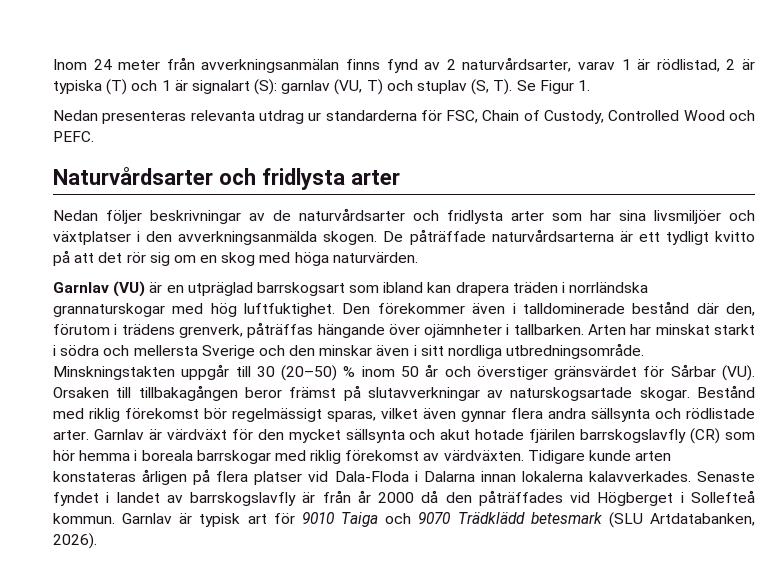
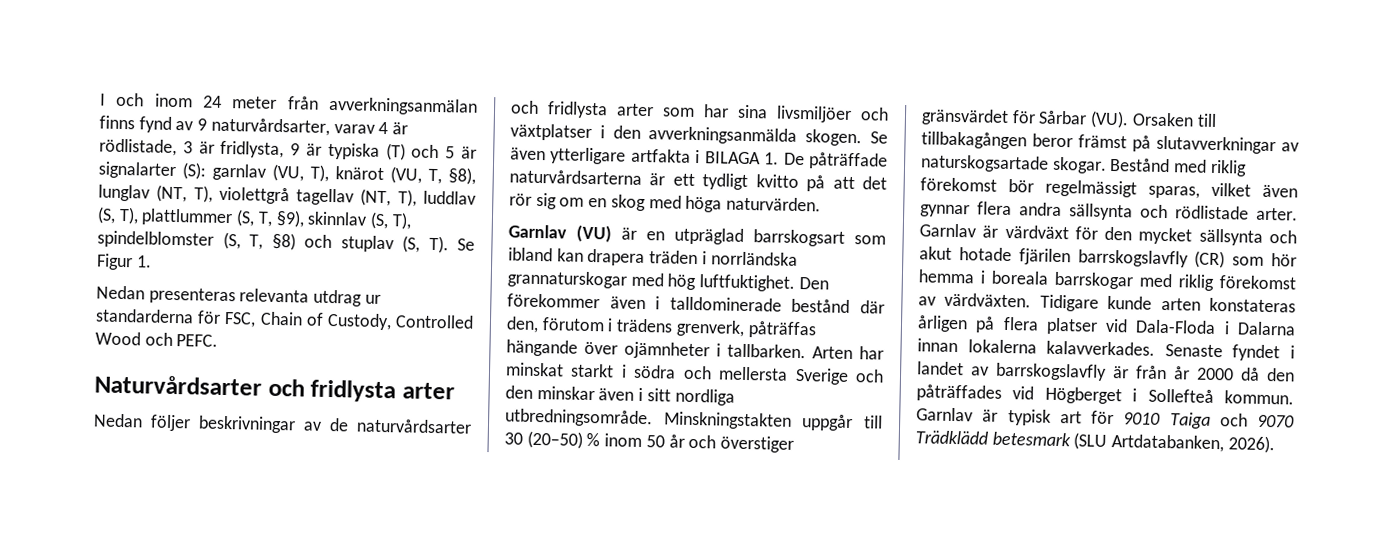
- Inom 24 meter från avverkningsanmälan finns fynd av 2 naturvårdsarter, varav 1 är rödlistad, 2 är typiska (T) och 1 är signalart (S): garnlav (VU, T) och stuplav (S, T). Se Figur 1.
+ I och inom 24 meter från avverkningsanmälan finns fynd av 9 naturvårdsarter, varav 4 är rödlistade, 3 är fridlysta, 9 är typiska (T) och 5 är signalarter (S): garnlav (VU, T), knärot (VU, T, §8), lunglav (NT, T), violettgrå tagellav (NT, T), luddlav (S, T), plattlummer (S, T, §9), skinnlav (S, T), spindelblomster (S, T, §8) och stuplav (S, T). Se Figur 1.
- De påträffade naturvårdsarterna är ett tydligt kvitto på att det rör sig om en skog med höga naturvärden.
+ Se även ytterligare artfakta i BILAGA 1. De påträffade naturvårdsarterna är ett tydligt kvitto på att det rör sig om en skog med höga naturvärden.

